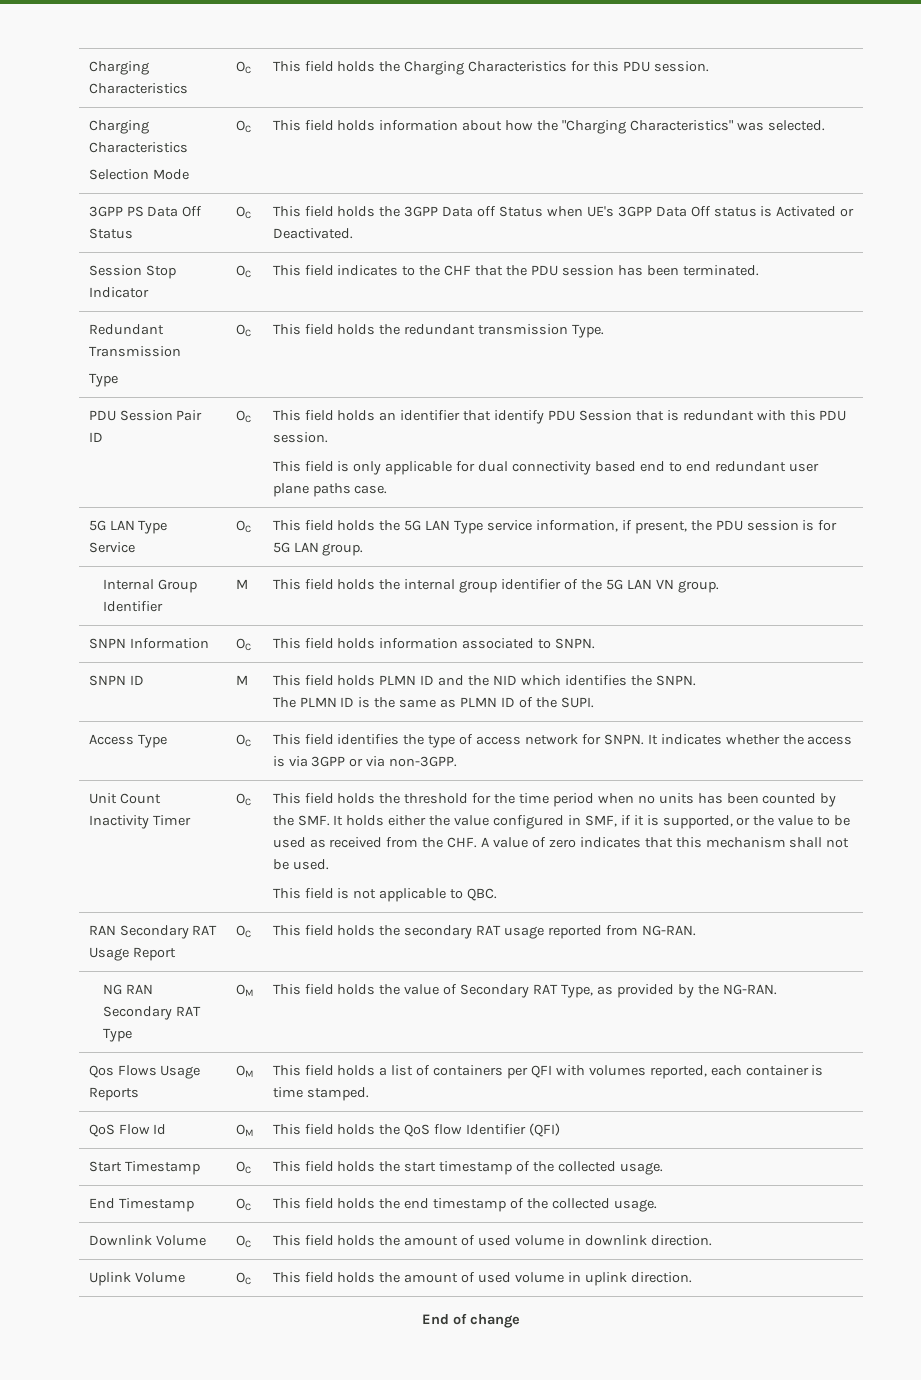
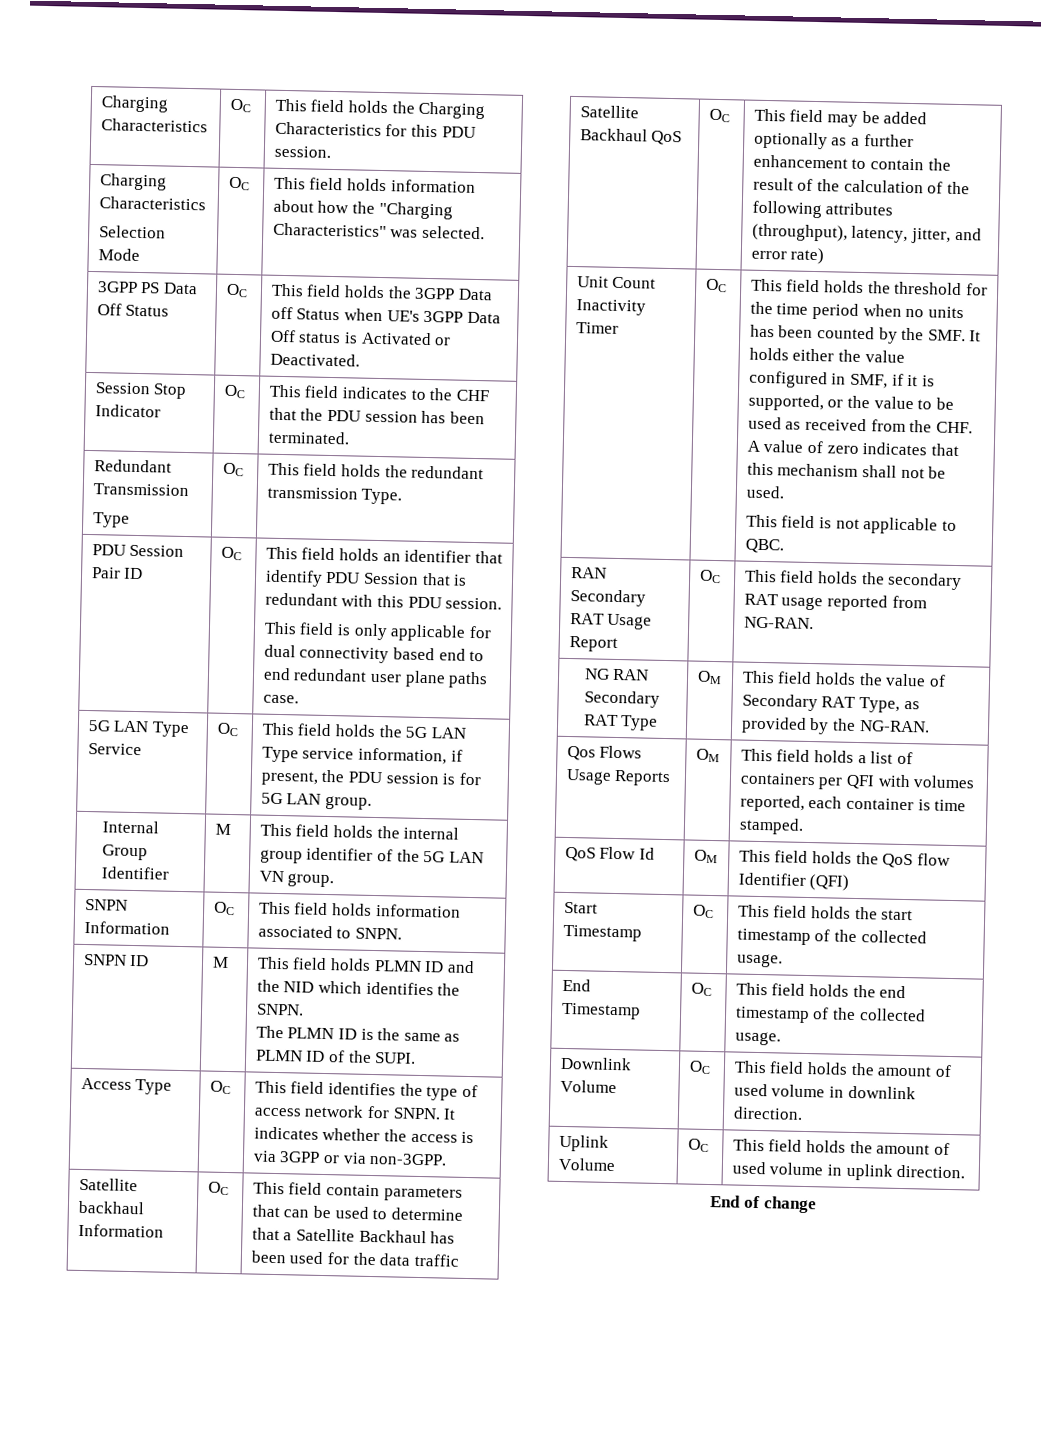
+ Satellite backhaul Information | OC | This field contain parameters that can be used to determine that a Satellite Backhaul has been used for the data traffic
+ Satellite Backhaul QoS | OC | This field may be added optionally as a further enhancement to contain the result of the calculation of the following attributes (throughput), latency, jitter, and error rate)

